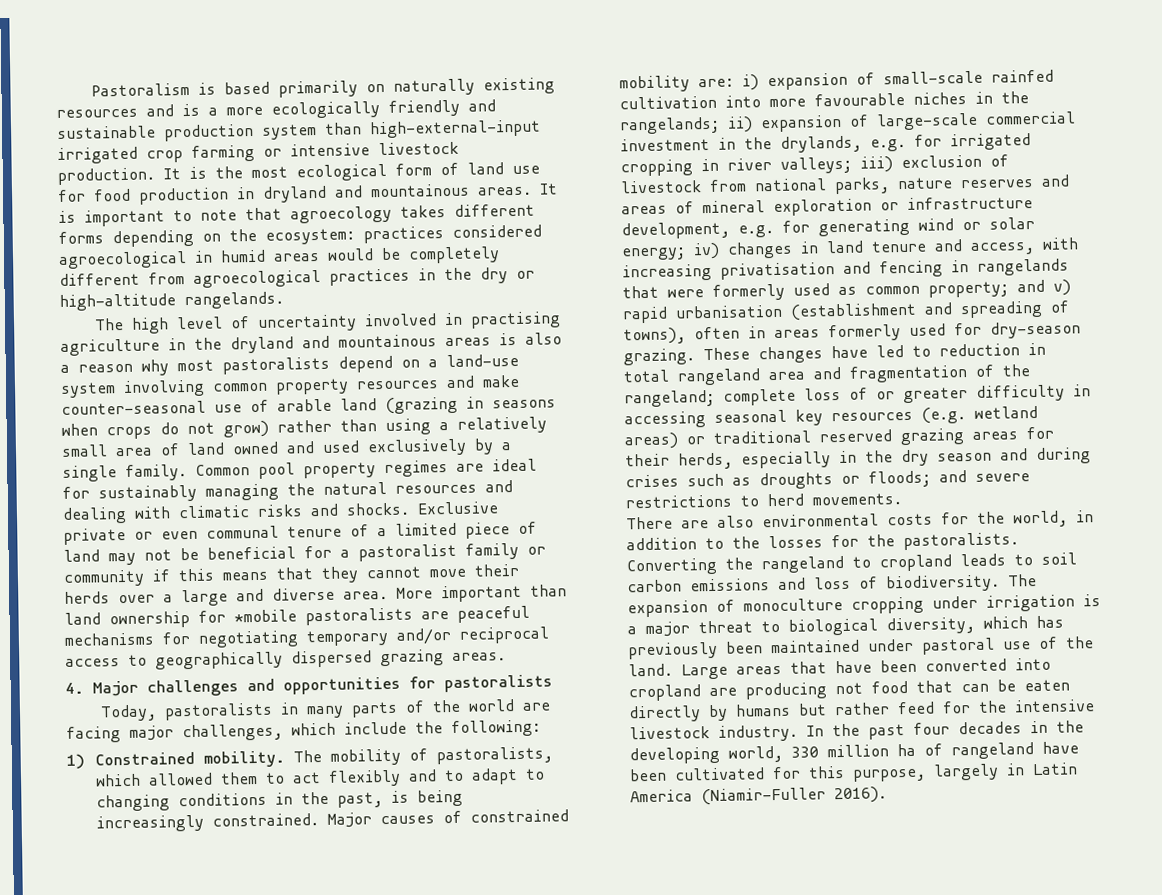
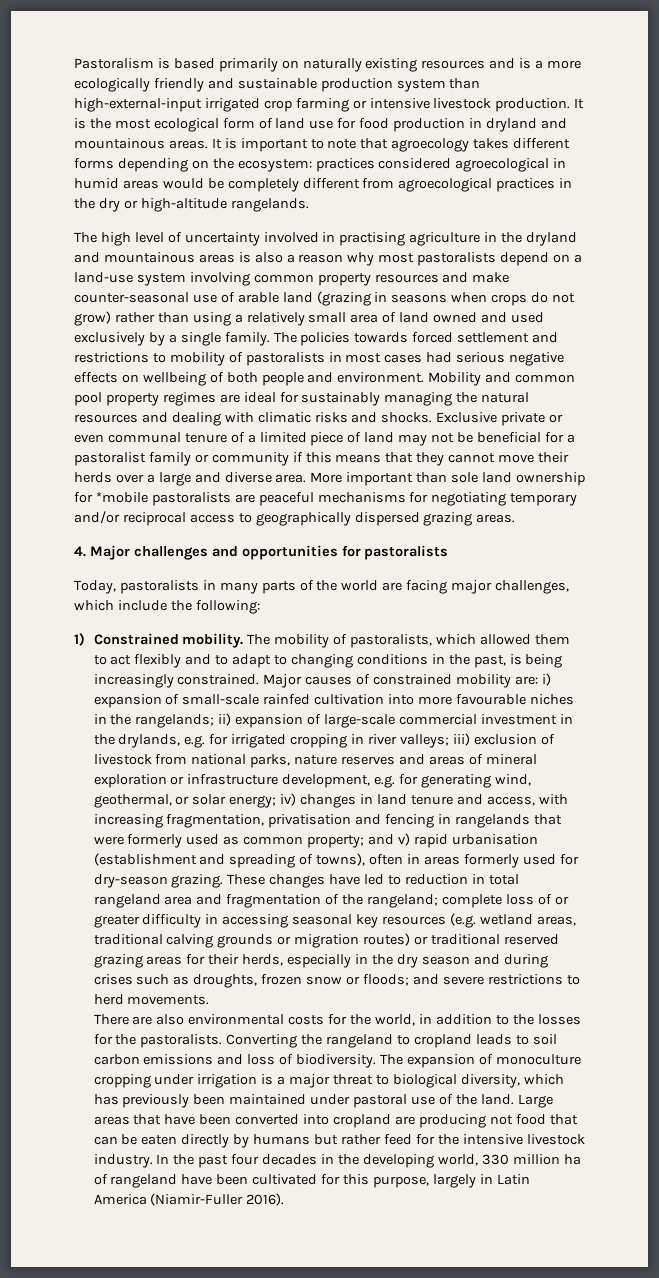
- Common pool property regimes are ideal for sustainably managing the natural resources and dealing with climatic risks and shocks.
+ The policies towards forced settlement and restrictions to mobility of pastoralists in most cases had serious negative effects on wellbeing of both people and environment. Mobility and common pool property regimes are ideal for sustainably managing the natural resources and dealing with climatic risks and shocks.
- More important than land ownership for *mobile pastoralists are peaceful mechanisms for negotiating temporary and/or reciprocal access to geographically dispersed grazing areas.
+ More important than sole land ownership for *mobile pastoralists are peaceful mechanisms for negotiating temporary and/or reciprocal access to geographically dispersed grazing areas.
- iii) exclusion of livestock from national parks, nature reserves and areas of mineral exploration or infrastructure development, e.g. for generating wind or solar energy;
+ iii) exclusion of livestock from national parks, nature reserves and areas of mineral exploration or infrastructure development, e.g. for generating wind, geothermal, or solar energy;
- iv) changes in land tenure and access, with increasing privatisation and fencing in rangelands that were formerly used as common property;
+ iv) changes in land tenure and access, with increasing fragmentation, privatisation and fencing in rangelands that were formerly used as common property;
- These changes have led to reduction in total rangeland area and fragmentation of the rangeland; complete loss of or greater difficulty in accessing seasonal key resources (e.g. wetland areas) or traditional reserved grazing areas for their herds, especially in the dry season and during crises such as droughts or floods; and severe restrictions to herd movements.
+ These changes have led to reduction in total rangeland area and fragmentation of the rangeland; complete loss of or greater difficulty in accessing seasonal key resources (e.g. wetland areas, traditional calving grounds or migration routes) or traditional reserved grazing areas for their herds, especially in the dry season and during crises such as droughts, frozen snow or floods; and severe restrictions to herd movements.

